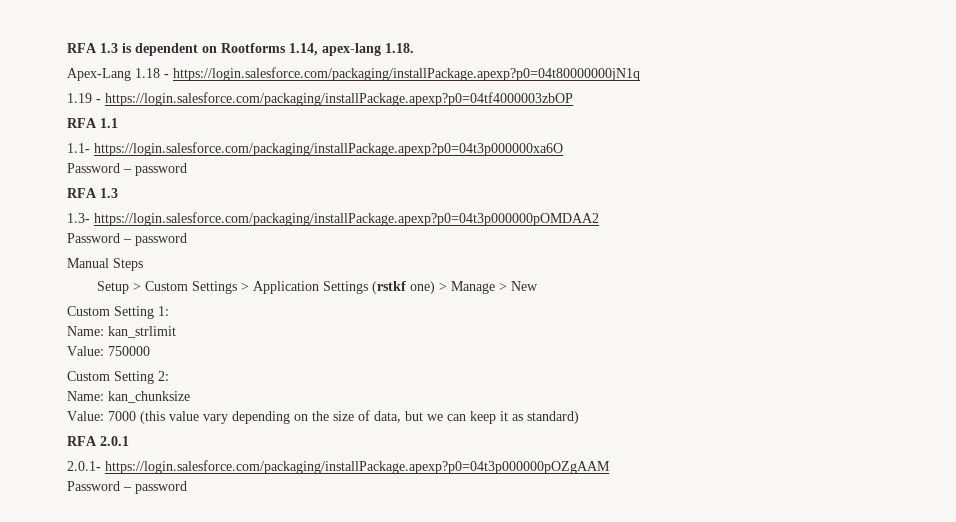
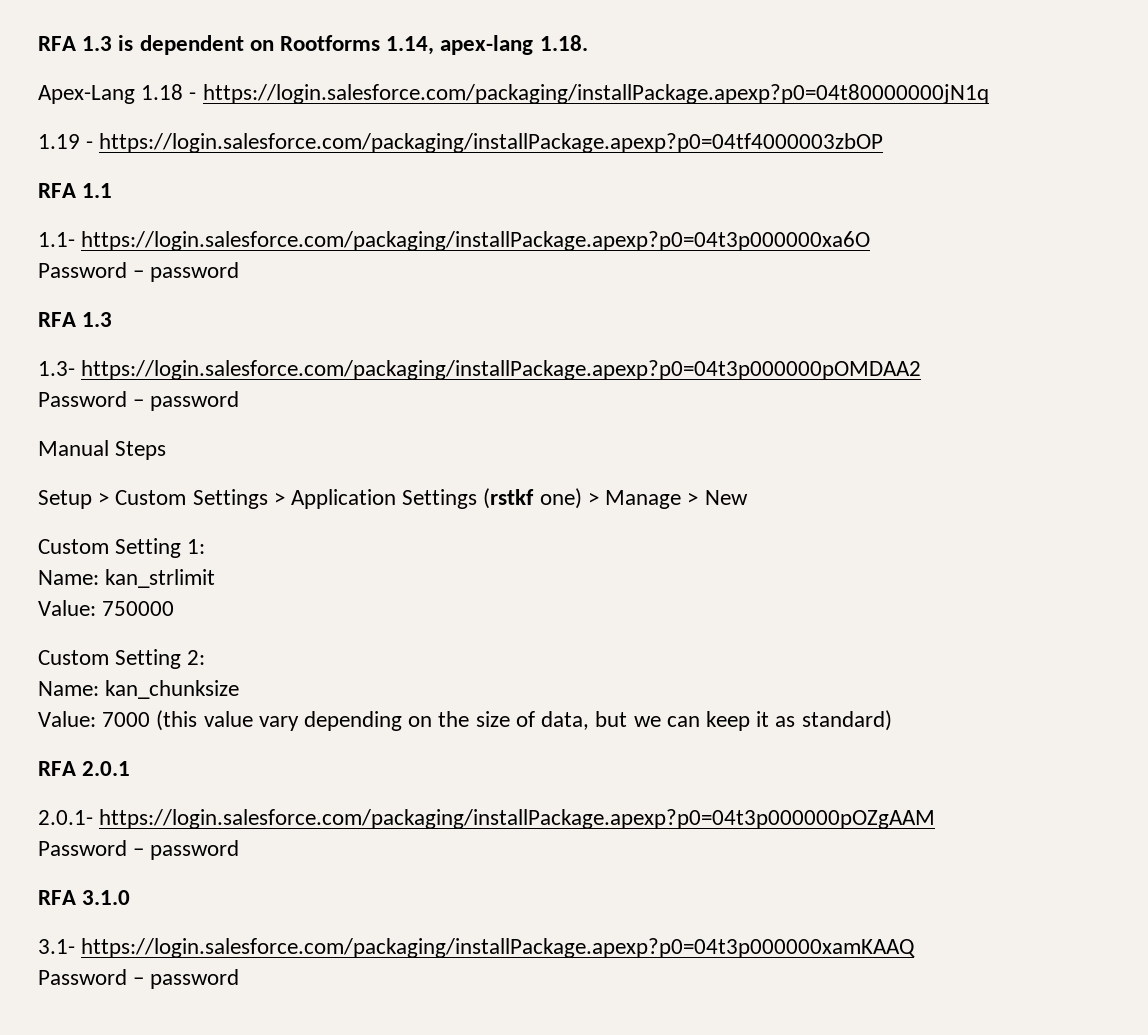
+ RFA 3.1.0
+ 3.1- https://login.salesforce.com/packaging/installPackage.apexp?p0=04t3p000000xamKAAQ
+ Password – password

